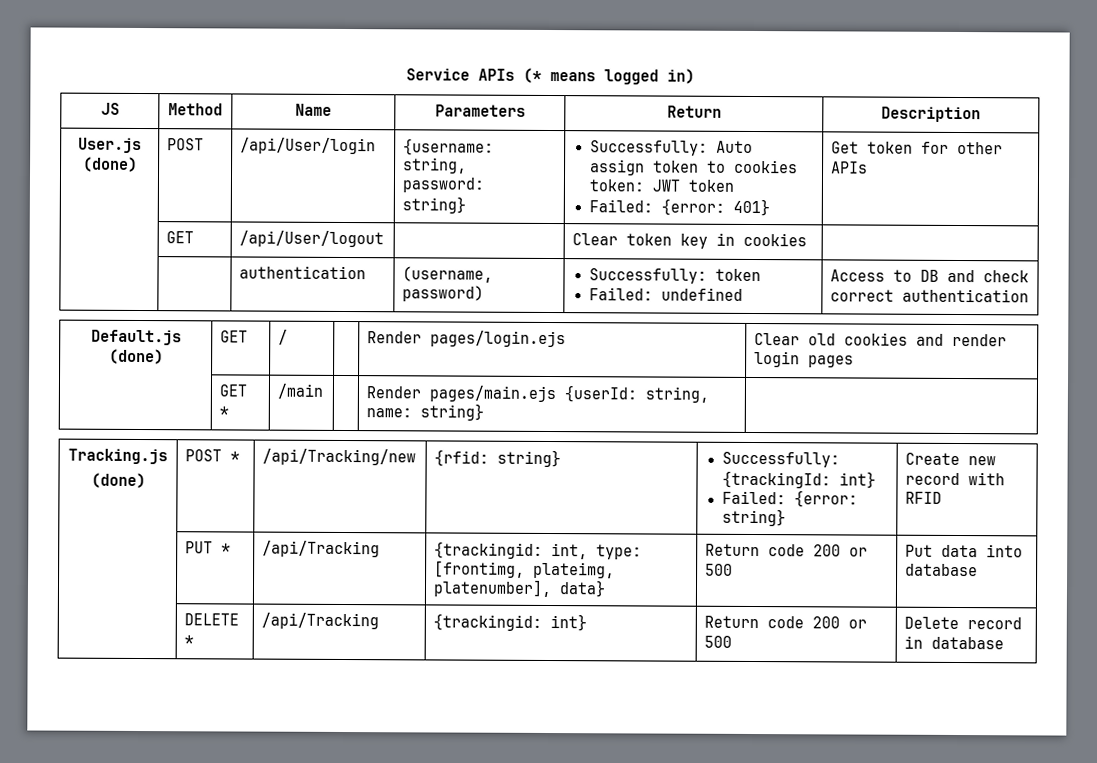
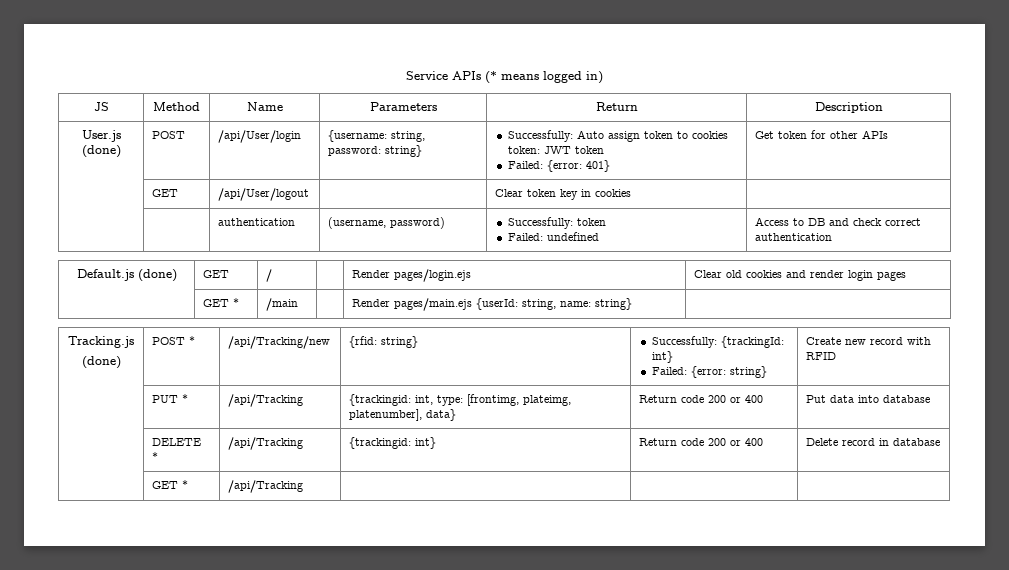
- | PUT * | /api/Tracking | {trackingid: int, type: [frontimg, plateimg, platenumber], data} | Return code 200 or 500 | Put data into database
+ | PUT * | /api/Tracking | {trackingid: int, type: [frontimg, plateimg, platenumber], data} | Return code 200 or 400 | Put data into database
- | DELETE * | /api/Tracking | {trackingid: int} | Return code 200 or 500 | Delete record in database
+ | DELETE * | /api/Tracking | {trackingid: int} | Return code 200 or 400 | Delete record in database
+ | GET * | /api/Tracking | | |

